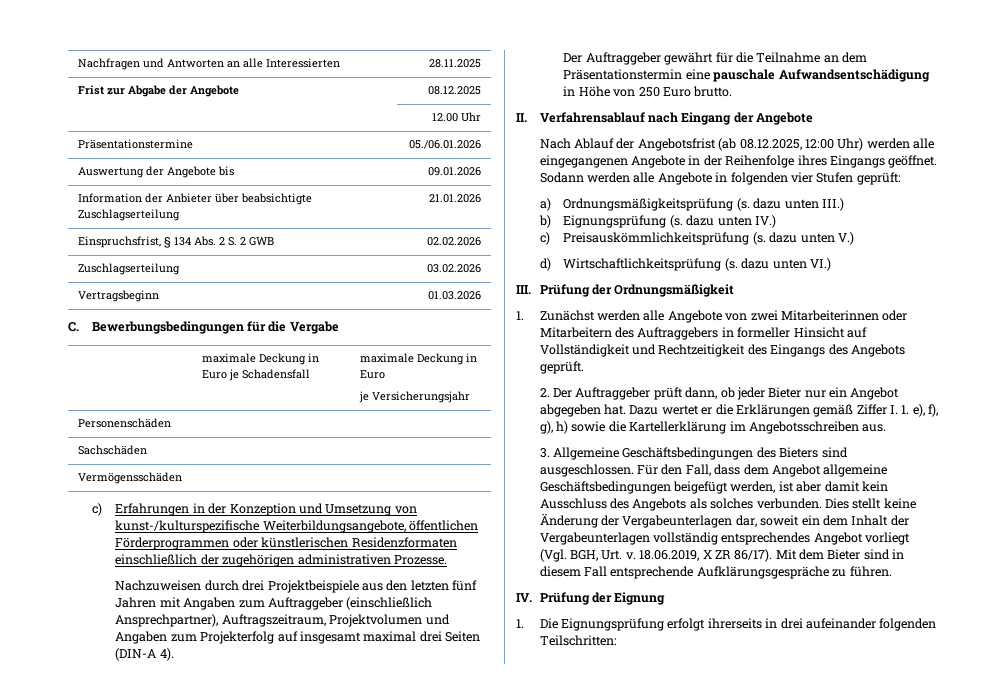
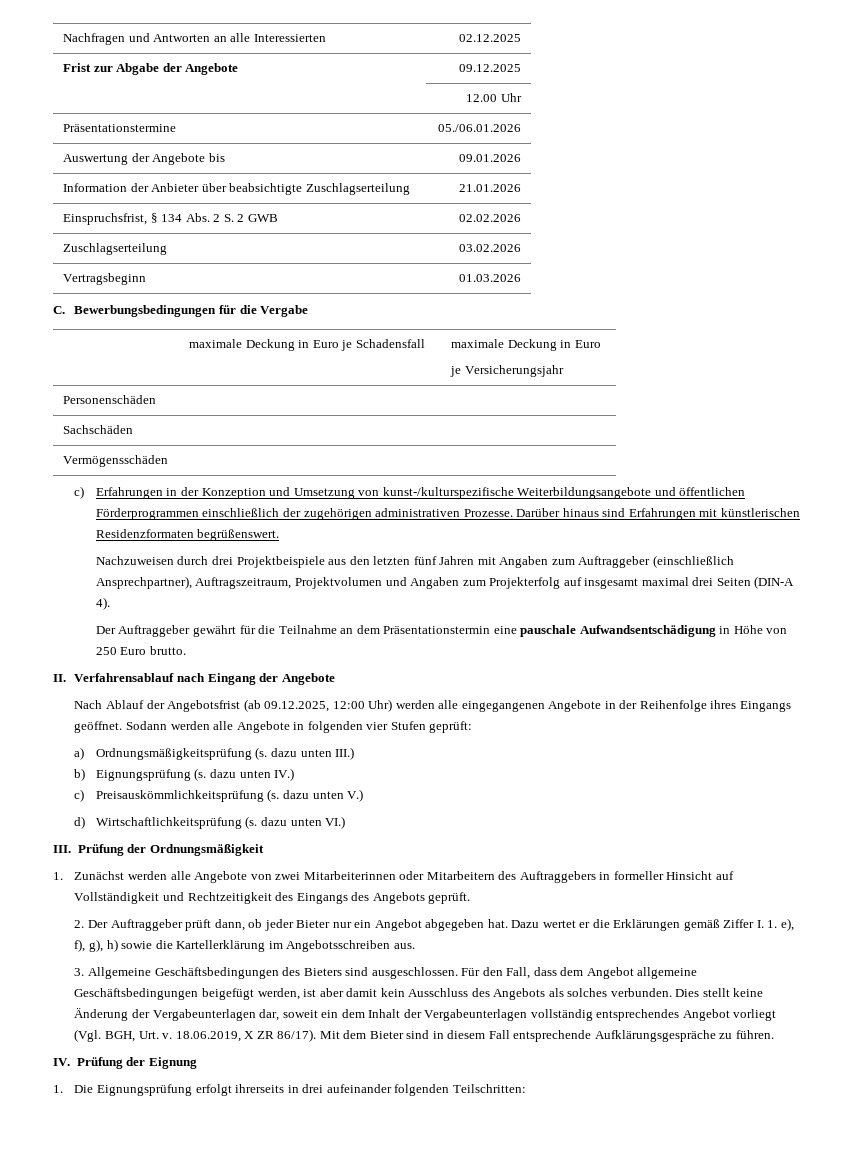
- Nachfragen und Antworten an alle Interessierten | 28.11.2025
+ Nachfragen und Antworten an alle Interessierten | 02.12.2025
- Frist zur Abgabe der Angebote | 08.12.2025
+ Frist zur Abgabe der Angebote | 09.12.2025
- c) Erfahrungen in der Konzeption und Umsetzung von kunst-/kulturspezifische Weiterbildungsangebote, öffentlichen Förderprogrammen oder künstlerischen Residenzformaten einschließlich der zugehörigen administrativen Prozesse.
+ c) Erfahrungen in der Konzeption und Umsetzung von kunst-/kulturspezifische Weiterbildungsangebote und öffentlichen Förderprogrammen einschließlich der zugehörigen administrativen Prozesse. Darüber hinaus sind Erfahrungen mit künstlerischen Residenzformaten begrüßenswert.
- Nach Ablauf der Angebotsfrist (ab 08.12.2025, 12:00 Uhr) werden alle eingegangenen Angebote in der Reihenfolge ihres Eingangs geöffnet.
+ Nach Ablauf der Angebotsfrist (ab 09.12.2025, 12:00 Uhr) werden alle eingegangenen Angebote in der Reihenfolge ihres Eingangs geöffnet.

